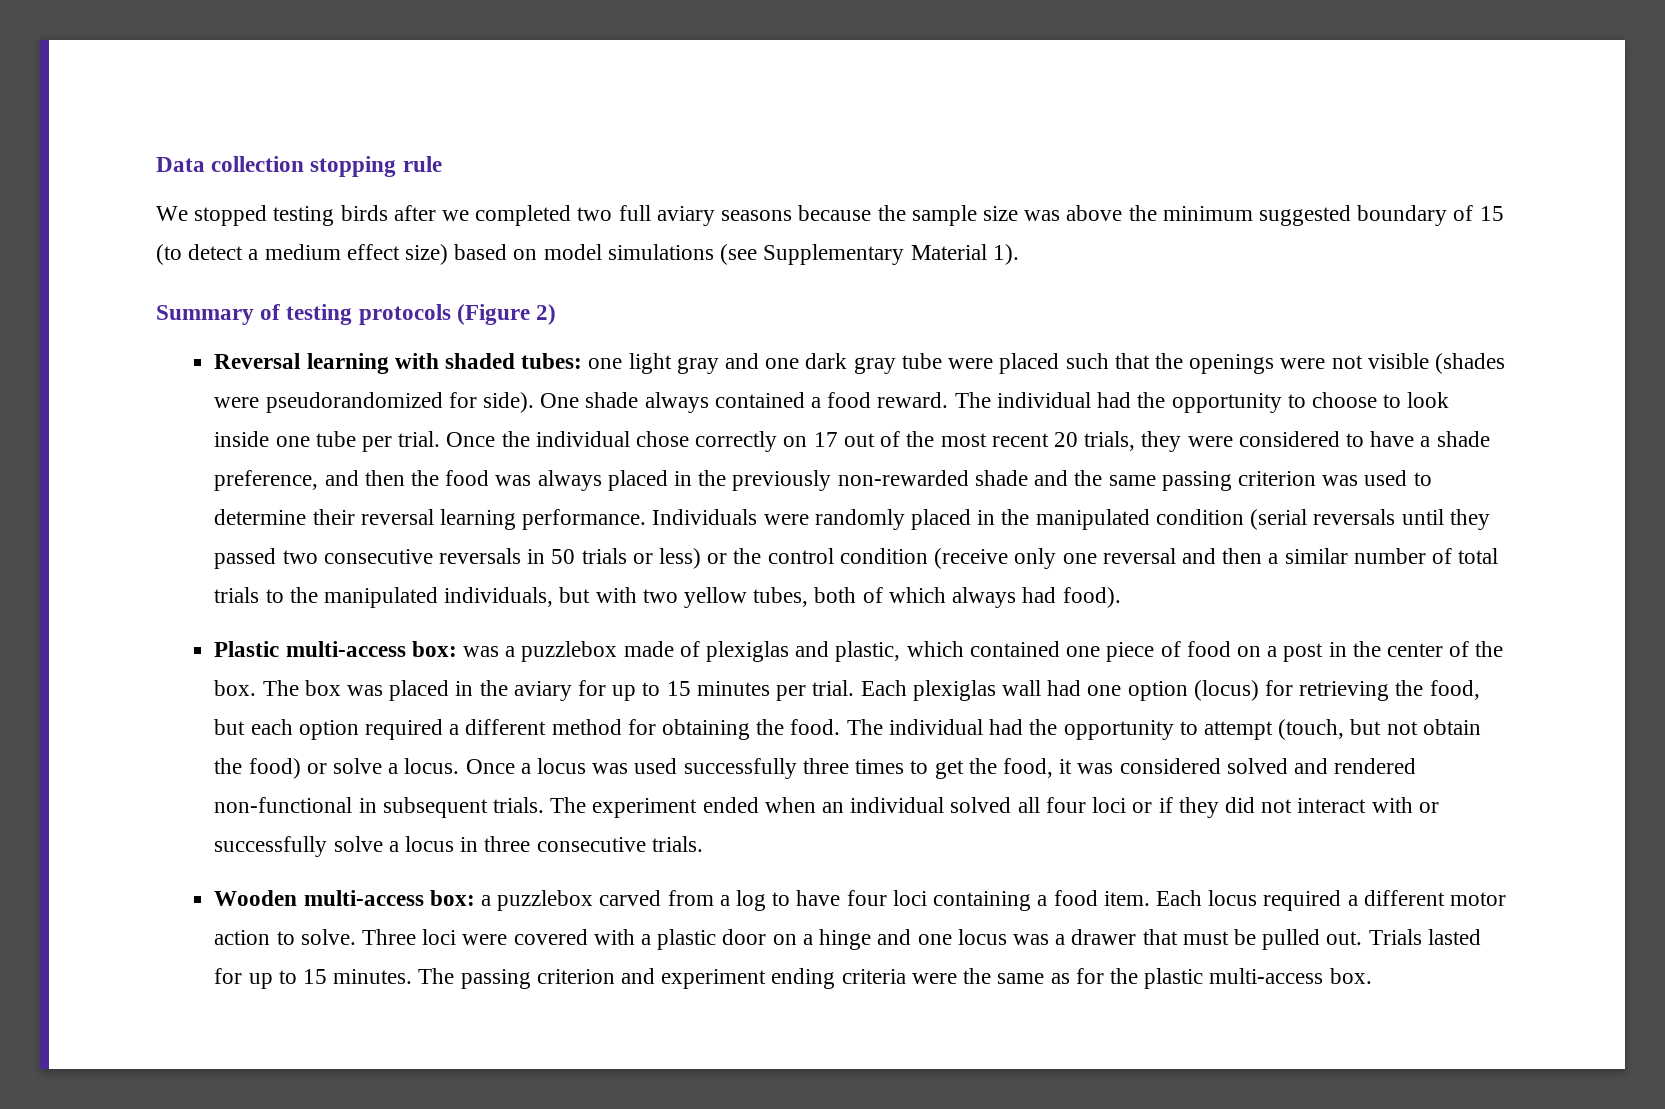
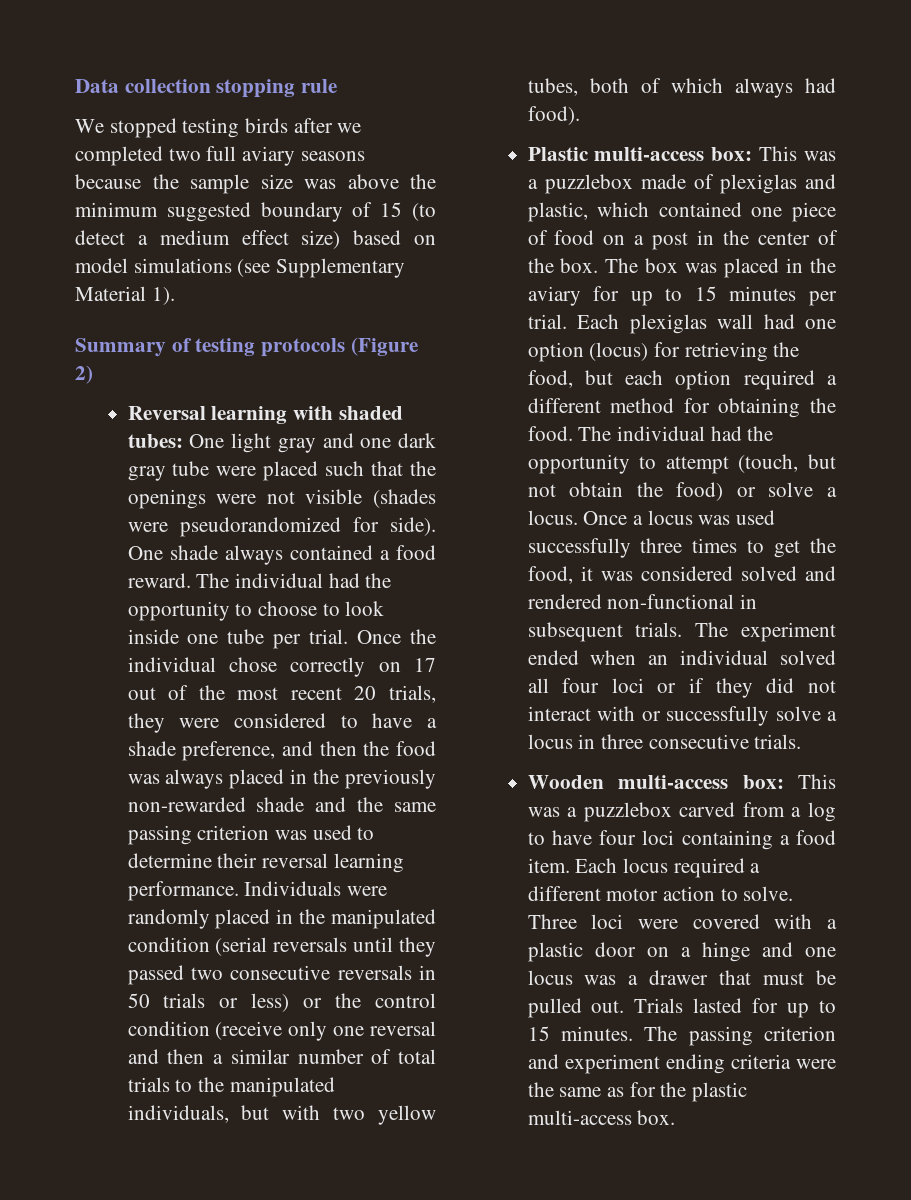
- Reversal learning with shaded tubes: one light gray and one dark gray tube were placed such that the openings were not visible (shades were pseudorandomized for side).
+ Reversal learning with shaded tubes: One light gray and one dark gray tube were placed such that the openings were not visible (shades were pseudorandomized for side).
- Plastic multi-access box: was a puzzlebox made of plexiglas and plastic, which contained one piece of food on a post in the center of the box.
+ Plastic multi-access box: This was a puzzlebox made of plexiglas and plastic, which contained one piece of food on a post in the center of the box.
- Wooden multi-access box: a puzzlebox carved from a log to have four loci containing a food item.
+ Wooden multi-access box: This was a puzzlebox carved from a log to have four loci containing a food item.

